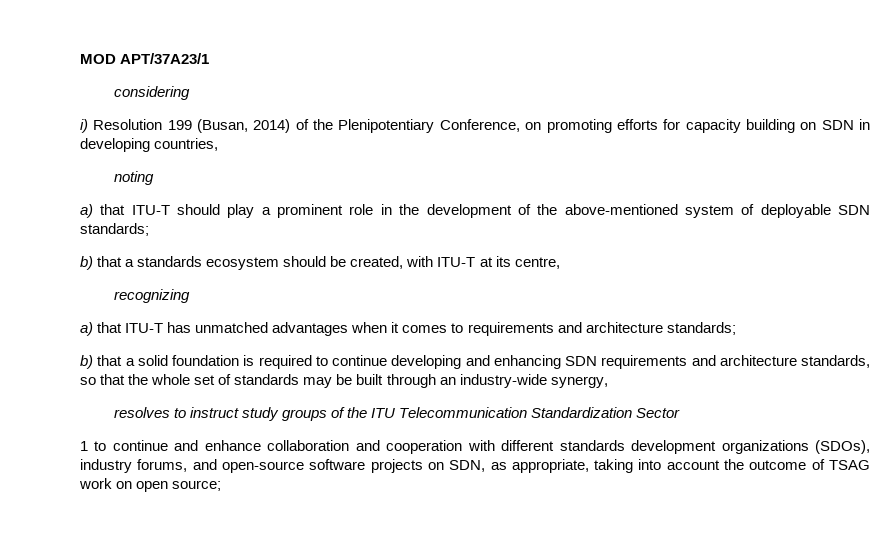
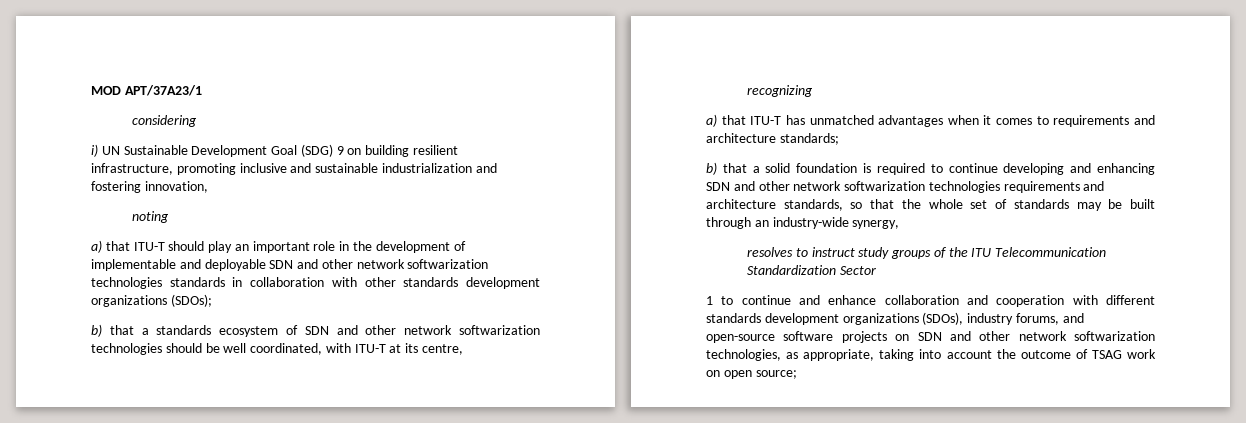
- i) Resolution 199 (Busan, 2014) of the Plenipotentiary Conference, on promoting efforts for capacity building on SDN in developing countries,
+ i) UN Sustainable Development Goal (SDG) 9 on building resilient infrastructure, promoting inclusive and sustainable industrialization and fostering innovation,
- a) that ITU-T should play a prominent role in the development of the above-mentioned system of deployable SDN standards;
+ a) that ITU-T should play an important role in the development of implementable and deployable SDN and other network softwarization technologies standards in collaboration with other standards development organizations (SDOs);
- b) that a standards ecosystem should be created, with ITU-T at its centre,
+ b) that a standards ecosystem of SDN and other network softwarization technologies should be well coordinated, with ITU-T at its centre,
- b) that a solid foundation is required to continue developing and enhancing SDN requirements and architecture standards, so that the whole set of standards may be built through an industry-wide synergy,
+ b) that a solid foundation is required to continue developing and enhancing SDN and other network softwarization technologies requirements and architecture standards, so that the whole set of standards may be built through an industry-wide synergy,
- 1 to continue and enhance collaboration and cooperation with different standards development organizations (SDOs), industry forums, and open-source software projects on SDN, as appropriate, taking into account the outcome of TSAG work on open source;
+ 1 to continue and enhance collaboration and cooperation with different standards development organizations (SDOs), industry forums, and open-source software projects on SDN and other network softwarization technologies, as appropriate, taking into account the outcome of TSAG work on open source;

